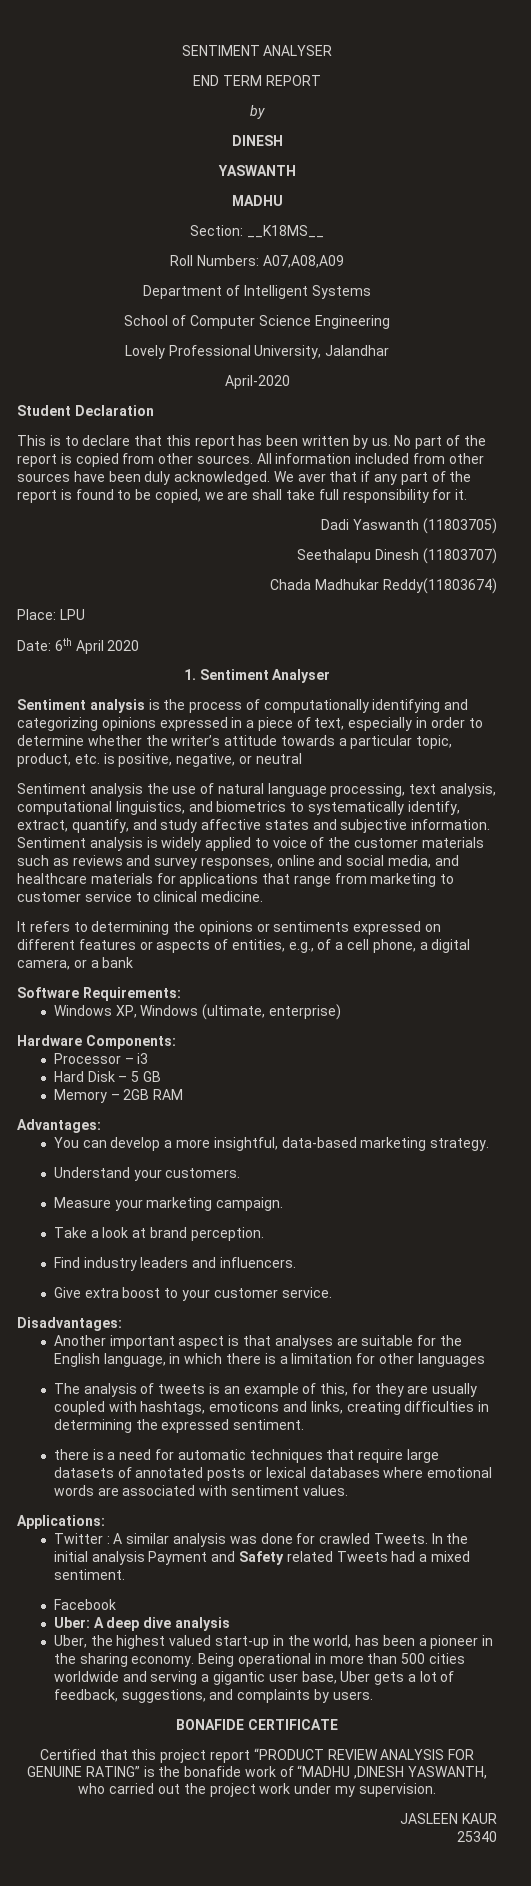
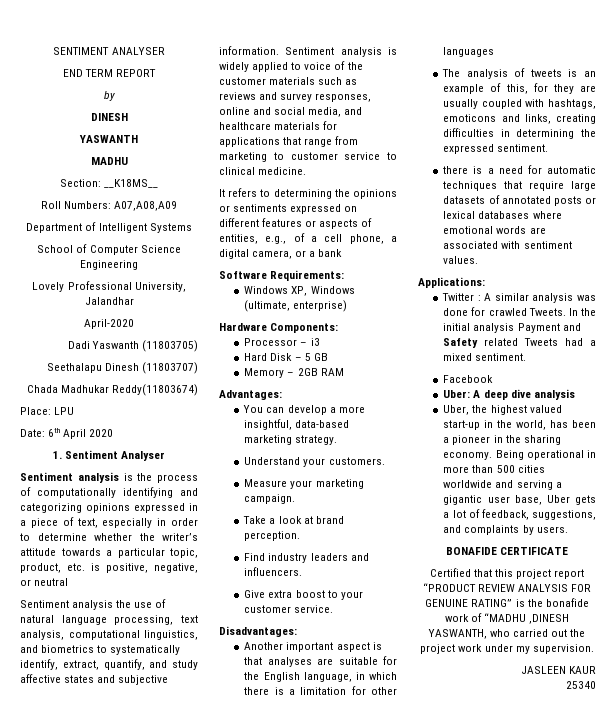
- Student Declaration
- This is to declare that this report has been written by us. No part of the report is copied from other sources. All information included from other sources have been duly acknowledged. We aver that if any part of the report is found to be copied, we are shall take full responsibility for it.

